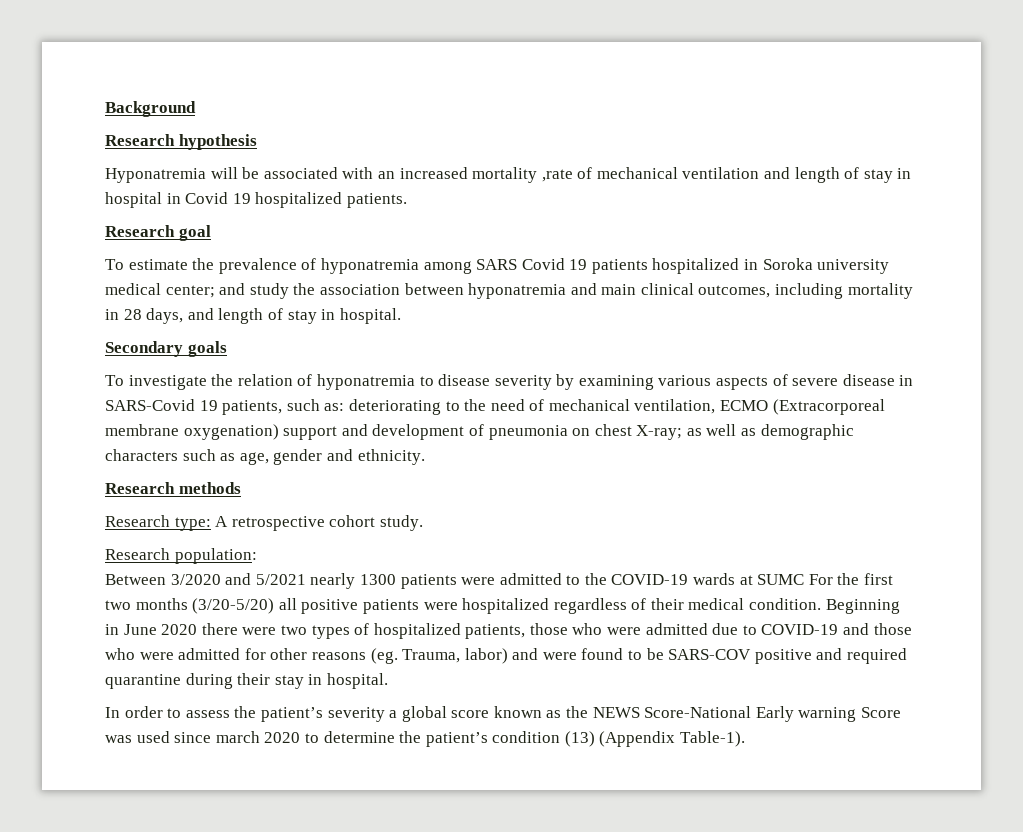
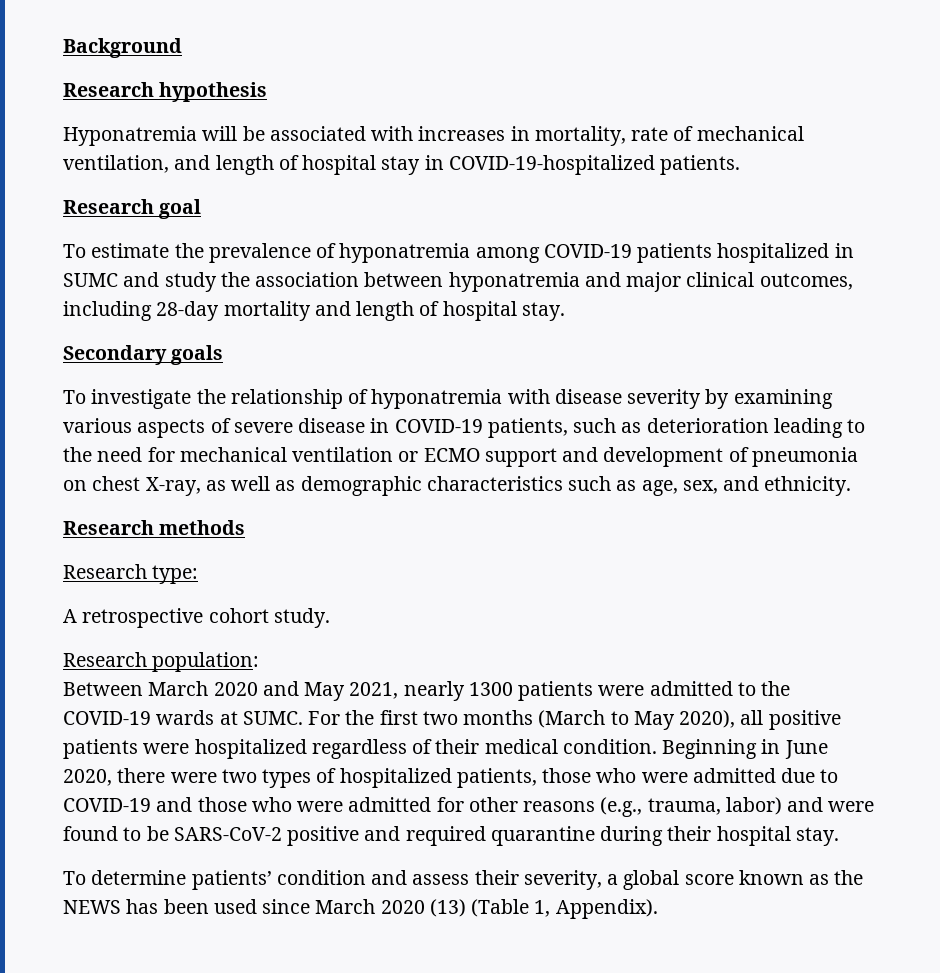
- Hyponatremia will be associated with an increased mortality ,rate of mechanical ventilation and length of stay in hospital in Covid 19 hospitalized patients.
+ Hyponatremia will be associated with increases in mortality, rate of mechanical ventilation, and length of hospital stay in COVID-19-hospitalized patients.
- To estimate the prevalence of hyponatremia among SARS Covid 19 patients hospitalized in Soroka university medical center; and study the association between hyponatremia and main clinical outcomes, including mortality in 28 days, and length of stay in hospital.
+ To estimate the prevalence of hyponatremia among COVID-19 patients hospitalized in SUMC and study the association between hyponatremia and major clinical outcomes, including 28-day mortality and length of hospital stay.
- To investigate the relation of hyponatremia to disease severity by examining various aspects of severe disease in SARS-Covid 19 patients, such as: deteriorating to the need of mechanical ventilation, ECMO (Extracorporeal membrane oxygenation) support and development of pneumonia on chest X-ray; as well as demographic characters such as age, gender and ethnicity.
+ To investigate the relationship of hyponatremia with disease severity by examining various aspects of severe disease in COVID-19 patients, such as deterioration leading to the need for mechanical ventilation or ECMO support and development of pneumonia on chest X-ray, as well as demographic characteristics such as age, sex, and ethnicity.
- Research type: A retrospective cohort study.
+ Research type:
+ A retrospective cohort study.
- Between 3/2020 and 5/2021 nearly 1300 patients were admitted to the COVID-19 wards at SUMC For the first two months (3/20-5/20) all positive patients were hospitalized regardless of their medical condition.
+ Between March 2020 and May 2021, nearly 1300 patients were admitted to the COVID-19 wards at SUMC. For the first two months (March to May 2020), all positive patients were hospitalized regardless of their medical condition.
- Beginning in June 2020 there were two types of hospitalized patients, those who were admitted due to COVID-19 and those who were admitted for other reasons (eg. Trauma, labor) and were found to be SARS-COV positive and required quarantine during their stay in hospital.
- In order to assess the patient’s severity a global score known as the NEWS Score-National Early warning Score was used since march 2020 to determine the patient’s condition (13) (Appendix Table-1).
+ Beginning in June 2020, there were two types of hospitalized patients, those who were admitted due to COVID-19 and those who were admitted for other reasons (e.g., trauma, labor) and were found to be SARS-CoV-2 positive and required quarantine during their hospital stay.
+ To determine patients’ condition and assess their severity, a global score known as the NEWS has been used since March 2020 (13) (Table 1, Appendix).

